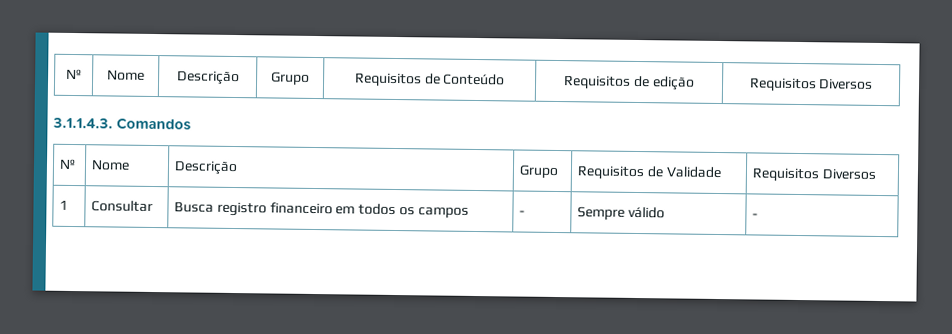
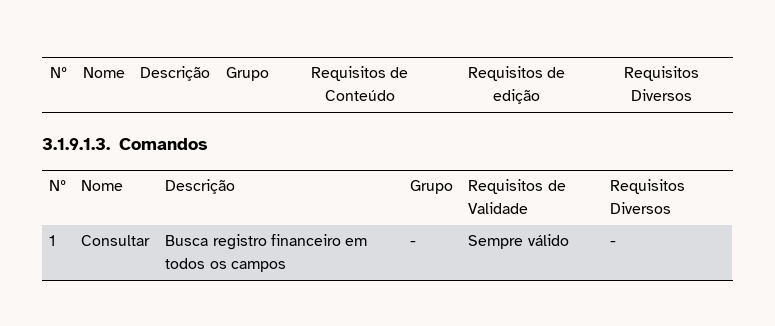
- 3.1.1.4.3. Comandos
+ 3.1.9.1.3. Comandos

